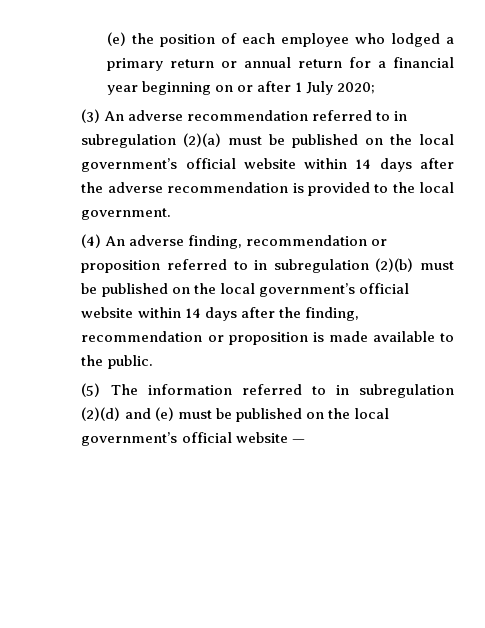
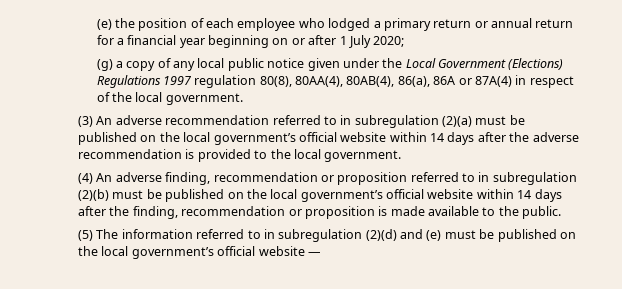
+ (g) a copy of any local public notice given under the Local Government (Elections) Regulations 1997 regulation 80(8), 80AA(4), 80AB(4), 86(a), 86A or 87A(4) in respect of the local government.

